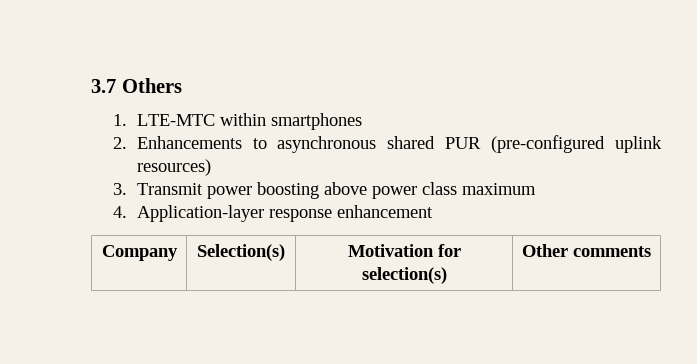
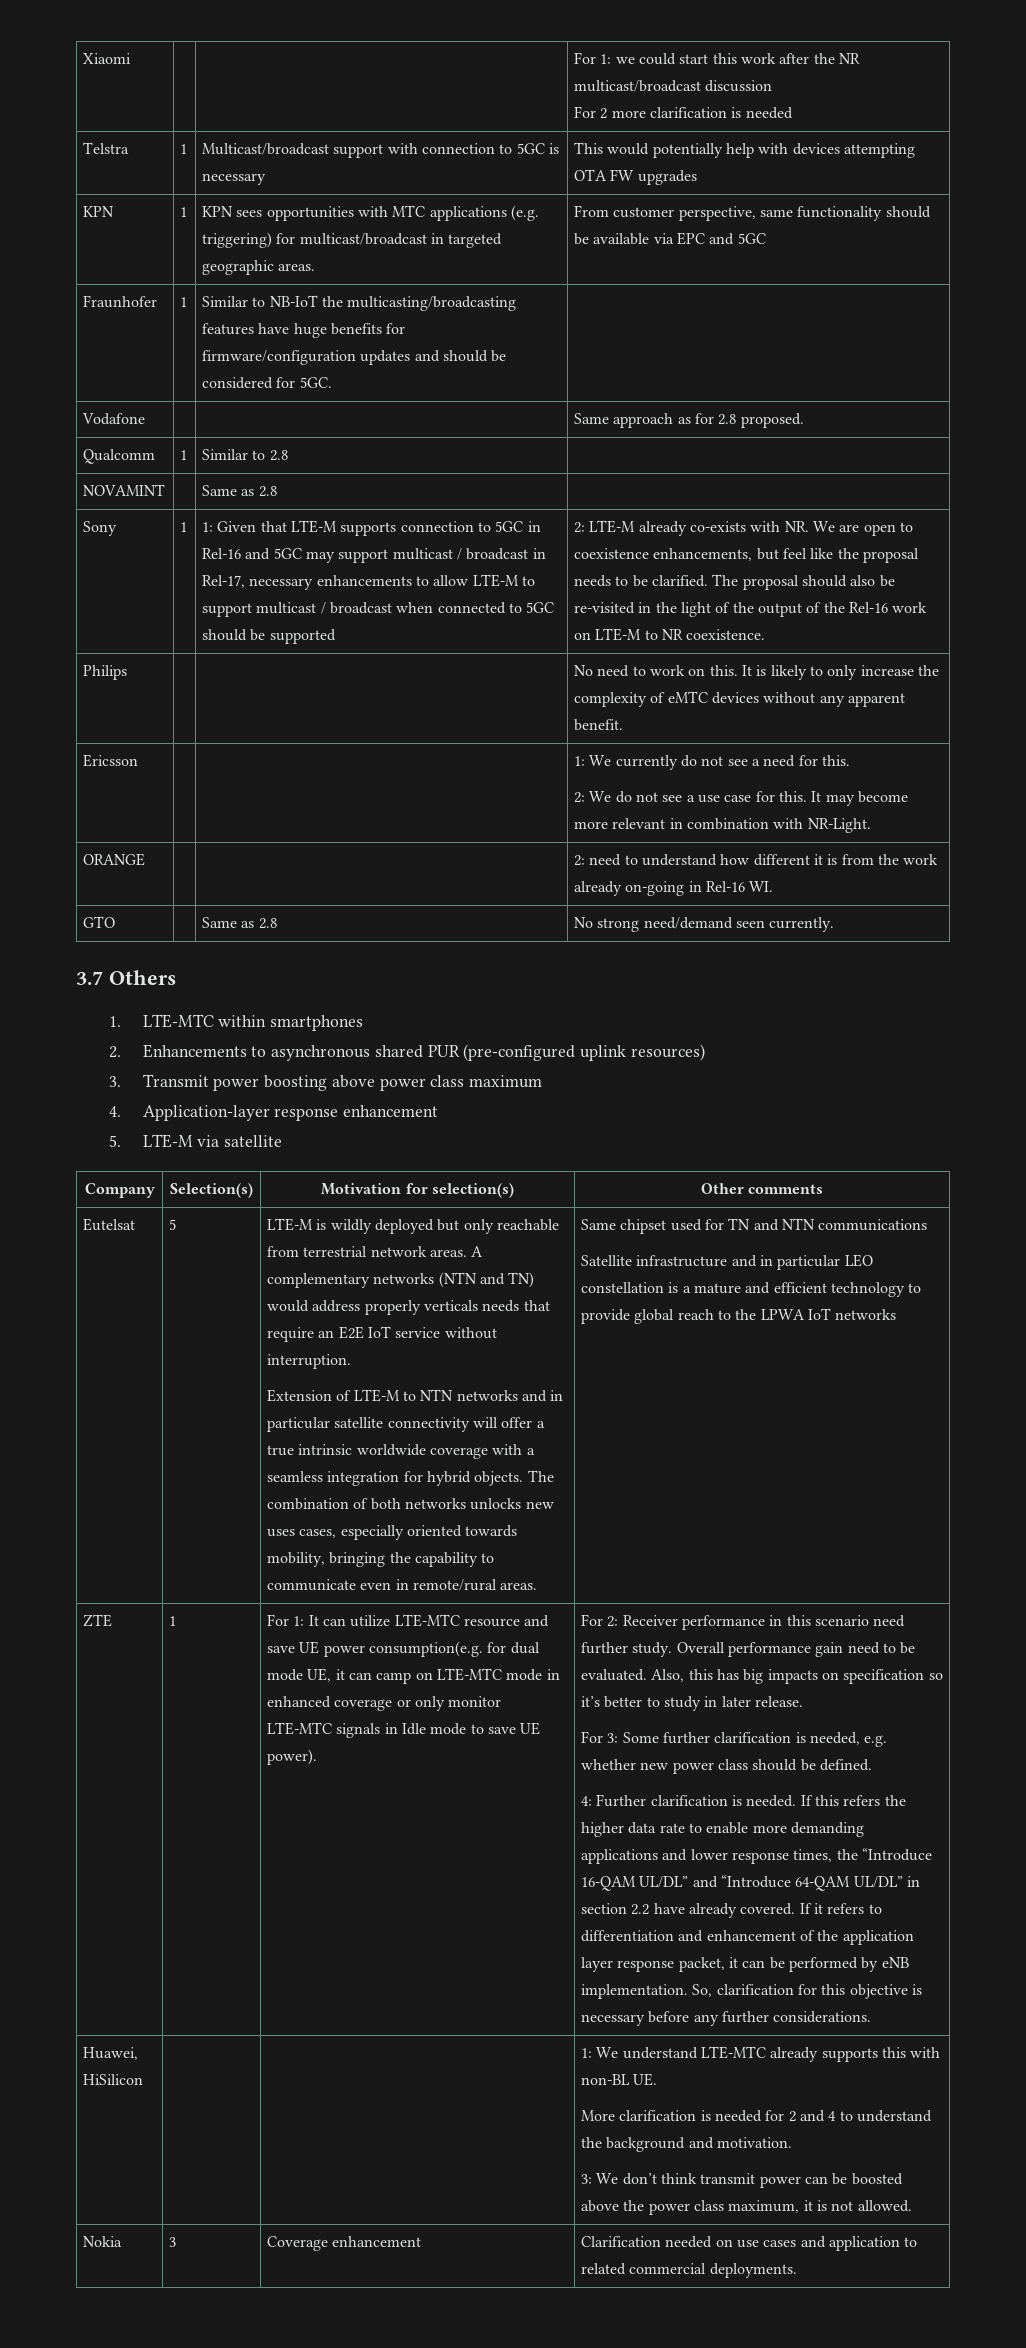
+ Xiaomi | | | For 1: we could start this work after the NR multicast/broadcast discussion
+ For 2 more clarification is needed
+ Telstra | 1 | Multicast/broadcast support with connection to 5GC is necessary | This would potentially help with devices attempting OTA FW upgrades
+ KPN | 1 | KPN sees opportunities with MTC applications (e.g. triggering) for multicast/broadcast in targeted geographic areas. | From customer perspective, same functionality should be available via EPC and 5GC
+ Fraunhofer | 1 | Similar to NB-IoT the multicasting/broadcasting features have huge benefits for firmware/configuration updates and should be considered for 5GC. |
+ Vodafone | | | Same approach as for 2.8 proposed.
+ Qualcomm | 1 | Similar to 2.8 |
+ NOVAMINT | | Same as 2.8 |
+ Sony | 1 | 1: Given that LTE-M supports connection to 5GC in Rel-16 and 5GC may support multicast / broadcast in Rel-17, necessary enhancements to allow LTE-M to support multicast / broadcast when connected to 5GC should be supported | 2: LTE-M already co-exists with NR. We are open to coexistence enhancements, but feel like the proposal needs to be clarified. The proposal should also be re-visited in the light of the output of the Rel-16 work on LTE-M to NR coexistence.
+ Philips | | | No need to work on this. It is likely to only increase the complexity of eMTC devices without any apparent benefit.
+ Ericsson | | | 1: We currently do not see a need for this.
+ 2: We do not see a use case for this. It may become more relevant in combination with NR-Light.
+ ORANGE | | | 2: need to understand how different it is from the work already on-going in Rel-16 WI.
+ GTO | | Same as 2.8 | No strong need/demand seen currently.
+ 5. LTE-M via satellite
+ Eutelsat | 5 | LTE-M is wildly deployed but only reachable from terrestrial network areas. A complementary networks (NTN and TN) would address properly verticals needs that require an E2E IoT service without interruption.
+ Extension of LTE-M to NTN networks and in particular satellite connectivity will offer a true intrinsic worldwide coverage with a seamless integration for hybrid objects. The combination of both networks unlocks new uses cases, especially oriented towards mobility, bringing the capability to communicate even in remote/rural areas. | Same chipset used for TN and NTN communications
+ Satellite infrastructure and in particular LEO constellation is a mature and efficient technology to provide global reach to the LPWA IoT networks
+ ZTE | 1 | For 1: It can utilize LTE-MTC resource and save UE power consumption(e.g. for dual mode UE, it can camp on LTE-MTC mode in enhanced coverage or only monitor LTE-MTC signals in Idle mode to save UE power). | For 2: Receiver performance in this scenario need further study. Overall performance gain need to be evaluated. Also, this has big impacts on specification so it’s better to study in later release.
+ For 3: Some further clarification is needed, e.g. whether new power class should be defined.
+ 4: Further clarification is needed. If this refers the higher data rate to enable more demanding applications and lower response times, the “Introduce 16-QAM UL/DL” and “Introduce 64-QAM UL/DL” in section 2.2 have already covered. If it refers to differentiation and enhancement of the application layer response packet, it can be performed by eNB implementation. So, clarification for this objective is necessary before any further considerations.
+ Huawei, HiSilicon | | | 1: We understand LTE-MTC already supports this with non-BL UE.
+ More clarification is needed for 2 and 4 to understand the background and motivation.
+ 3: We don’t think transmit power can be boosted above the power class maximum, it is not allowed.
+ Nokia | 3 | Coverage enhancement | Clarification needed on use cases and application to related commercial deployments.

